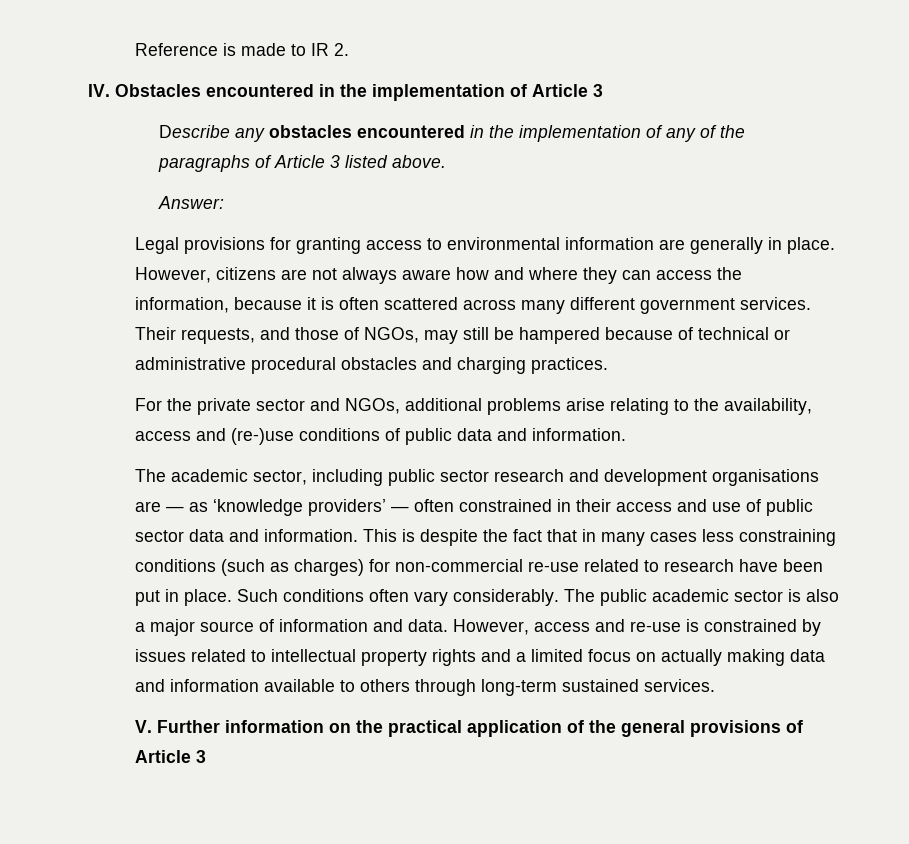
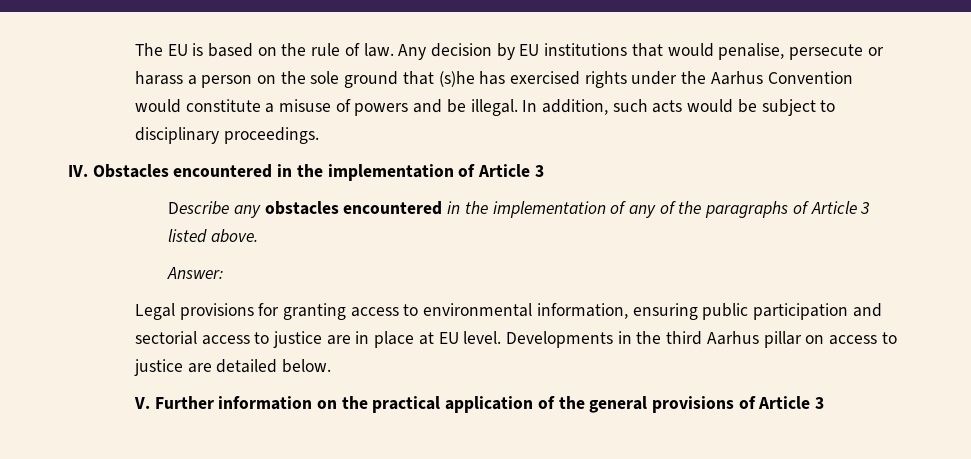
- Reference is made to IR 2.
+ The EU is based on the rule of law. Any decision by EU institutions that would penalise, persecute or harass a person on the sole ground that (s)he has exercised rights under the Aarhus Convention would constitute a misuse of powers and be illegal. In addition, such acts would be subject to disciplinary proceedings.
- Legal provisions for granting access to environmental information are generally in place. However, citizens are not always aware how and where they can access the information, because it is often scattered across many different government services. Their requests, and those of NGOs, may still be hampered because of technical or administrative procedural obstacles and charging practices.
- For the private sector and NGOs, additional problems arise relating to the availability, access and (re-)use conditions of public data and information.
- The academic sector, including public sector research and development organisations are — as ‘knowledge providers’ — often constrained in their access and use of public sector data and information. This is despite the fact that in many cases less constraining conditions (such as charges) for non-commercial re-use related to research have been put in place. Such conditions often vary considerably. The public academic sector is also a major source of information and data. However, access and re-use is constrained by issues related to intellectual property rights and a limited focus on actually making data and information available to others through long-term sustained services.
+ Legal provisions for granting access to environmental information, ensuring public participation and sectorial access to justice are in place at EU level. Developments in the third Aarhus pillar on access to justice are detailed below.

